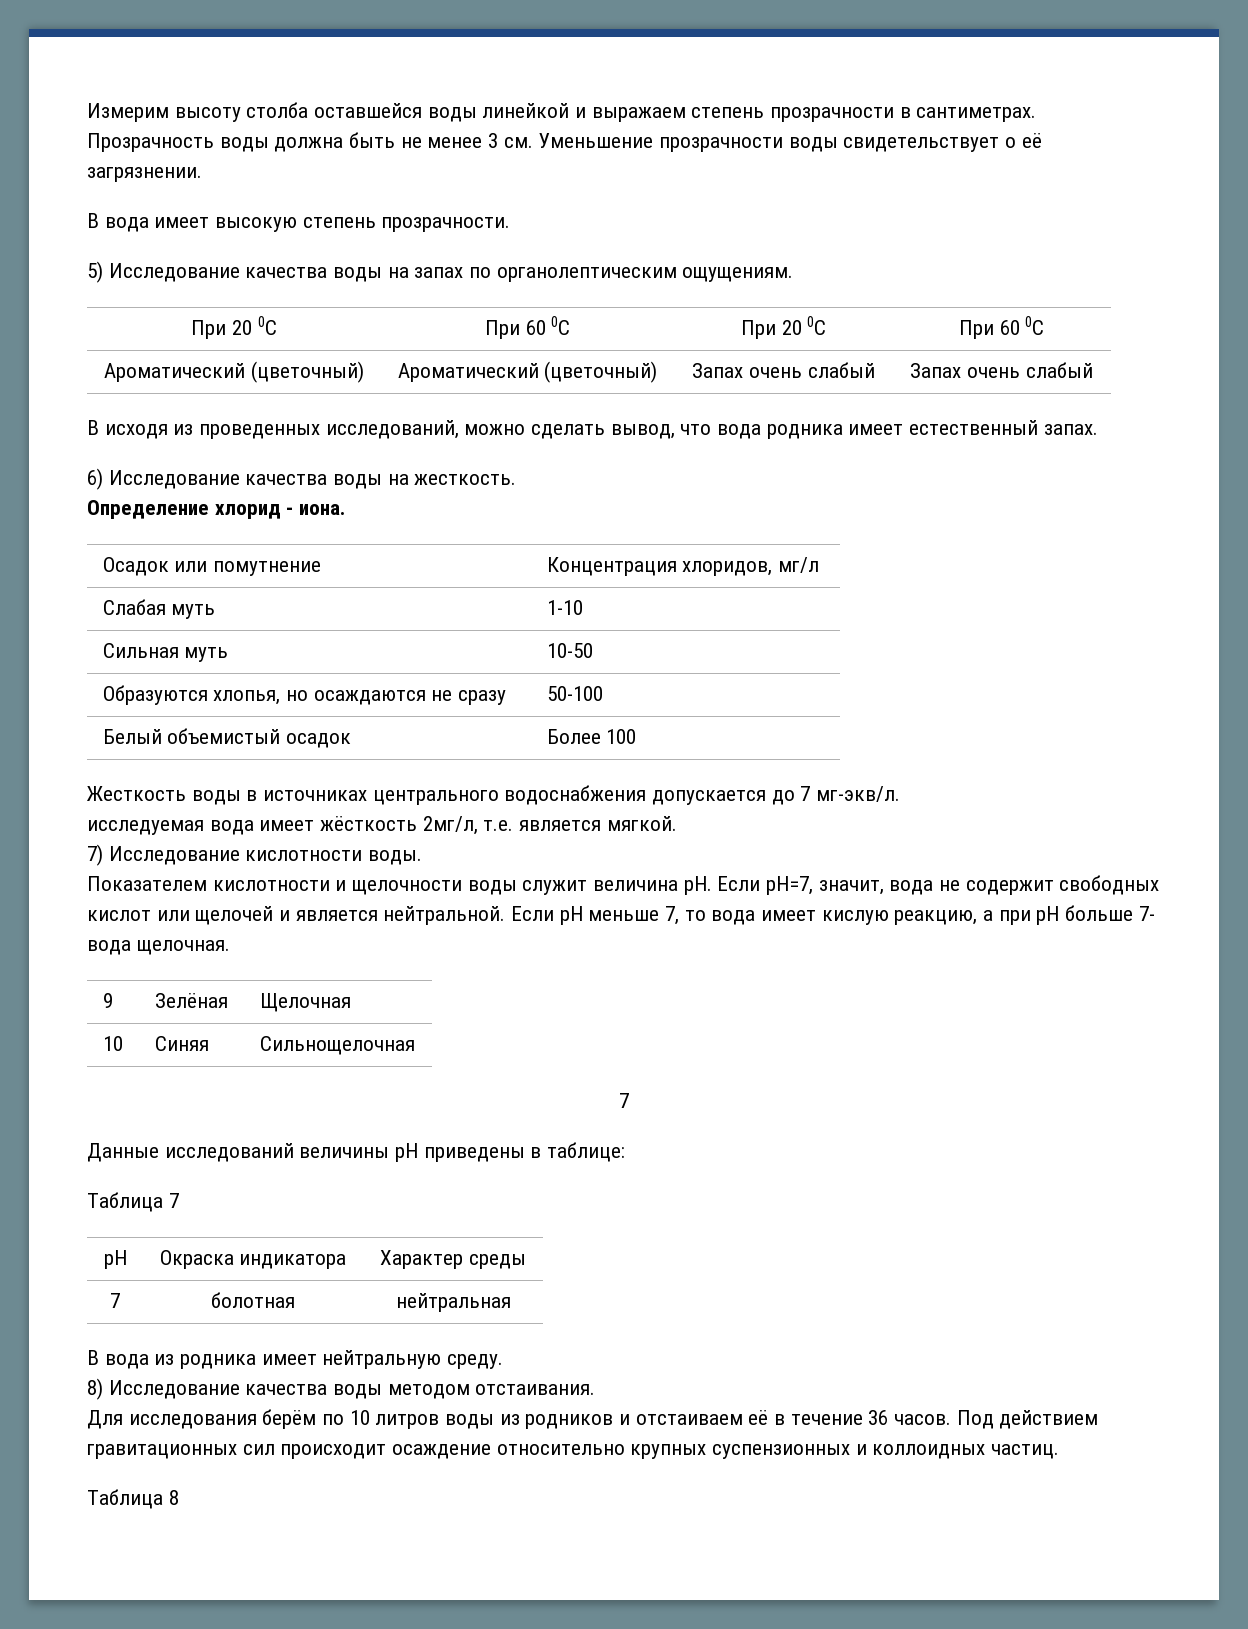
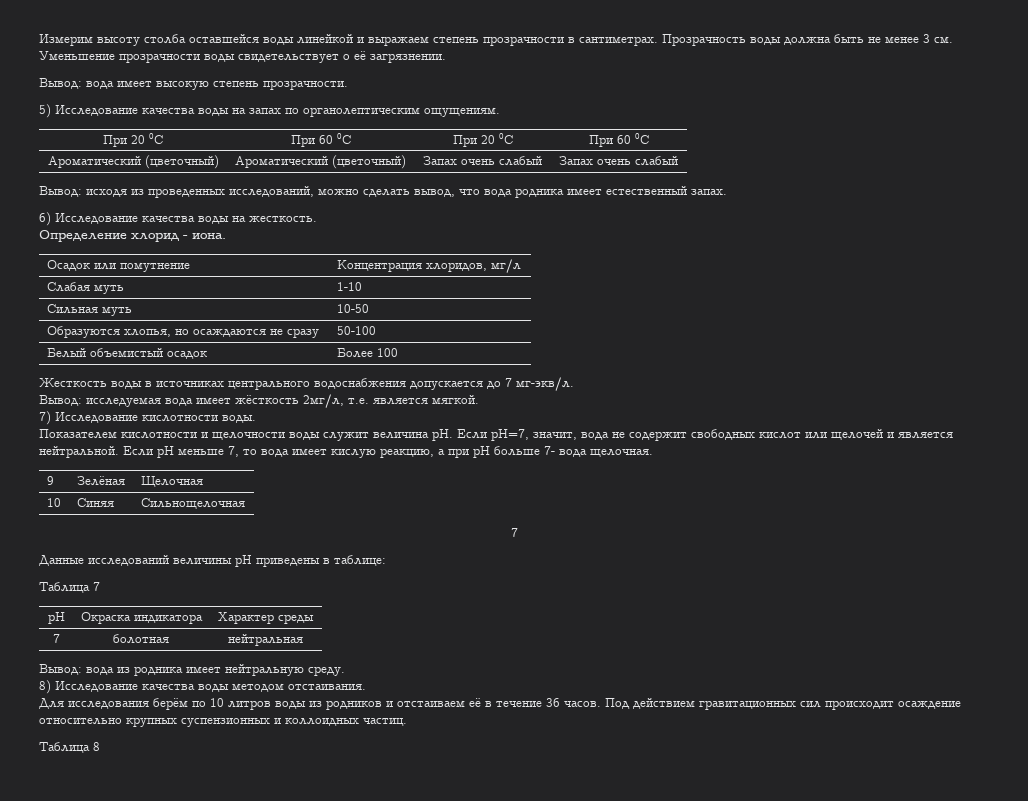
- В вода имеет высокую степень прозрачности.
+ Вывод: вода имеет высокую степень прозрачности.
- В исходя из проведенных исследований, можно сделать вывод, что вода родника имеет естественный запах.
+ Вывод: исходя из проведенных исследований, можно сделать вывод, что вода родника имеет естественный запах.
- исследуемая вода имеет жёсткость 2мг/л, т.е. является мягкой.
+ Вывод: исследуемая вода имеет жёсткость 2мг/л, т.е. является мягкой.
- В вода из родника имеет нейтральную среду.
+ Вывод: вода из родника имеет нейтральную среду.

